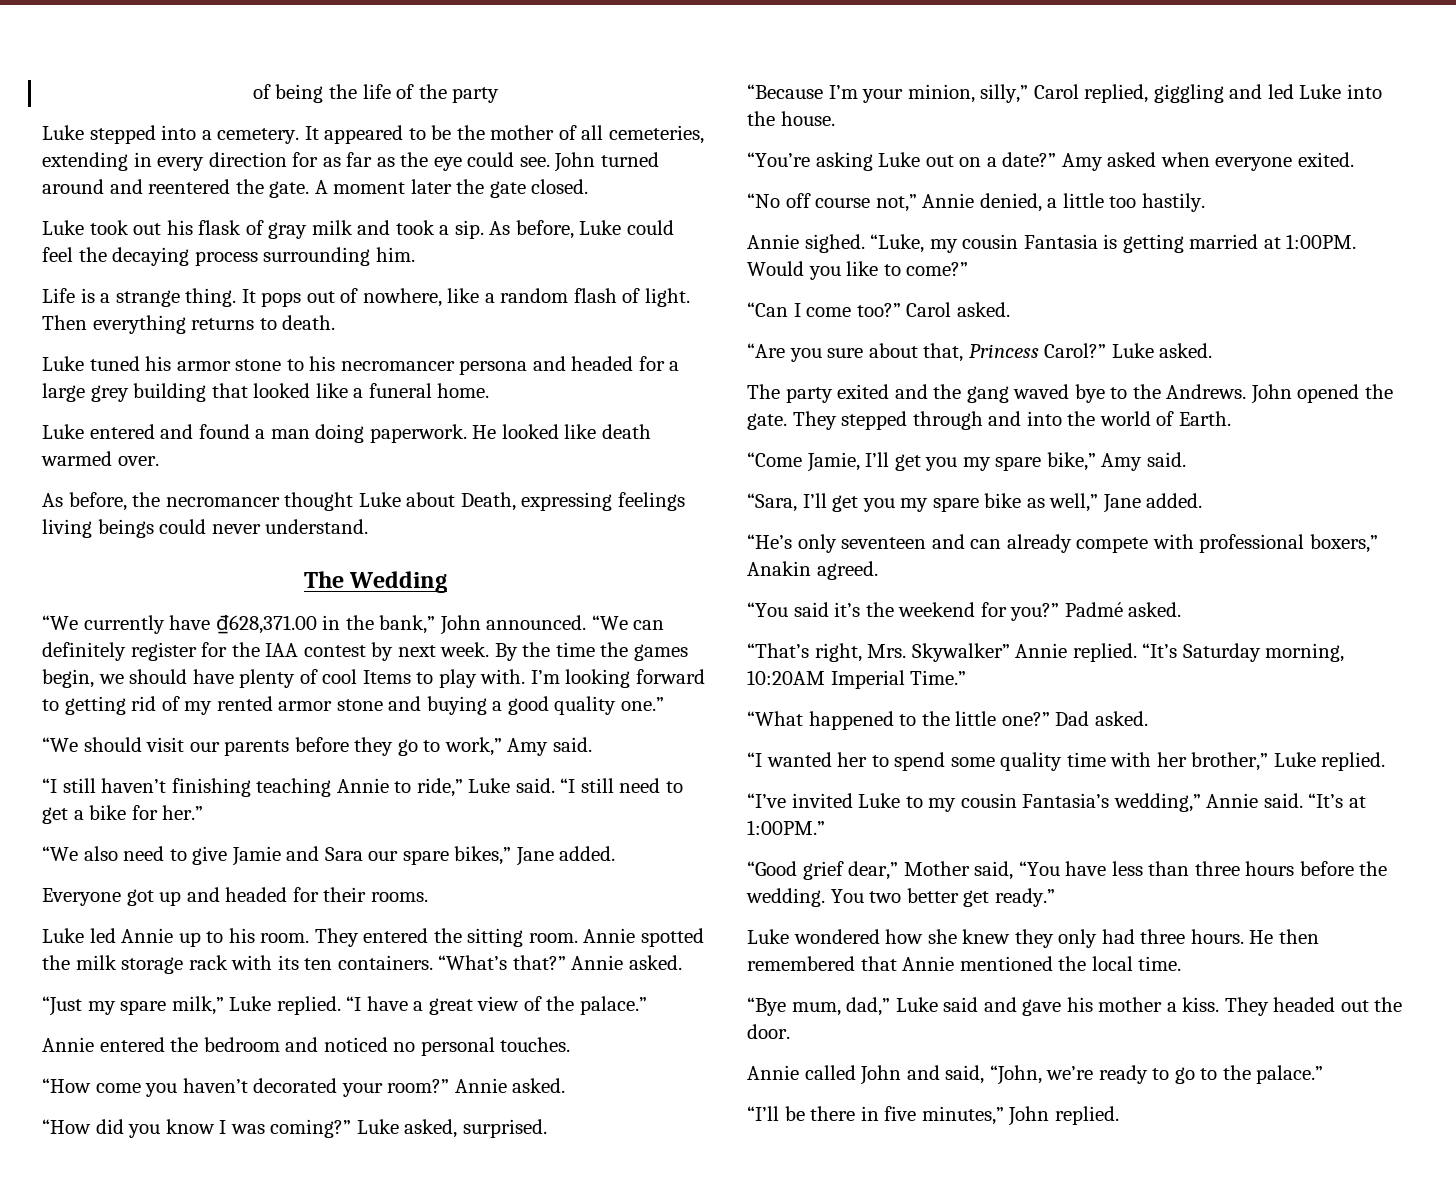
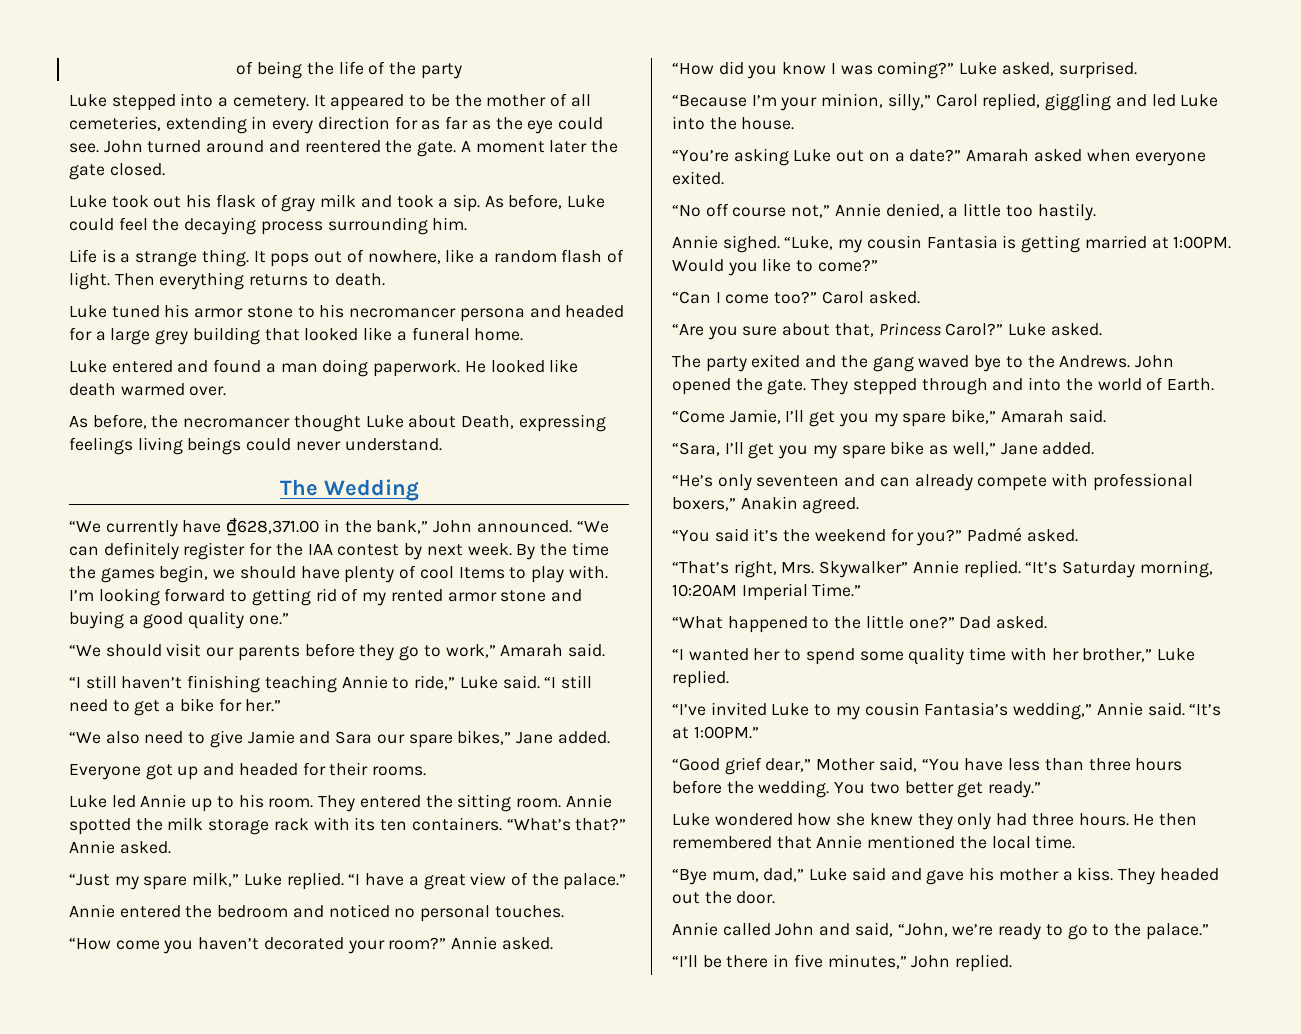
- “We should visit our parents before they go to work,” Amy said.
+ “We should visit our parents before they go to work,” Amarah said.
- Amy asked when everyone exited.
+ Amarah asked when everyone exited.
- “Come Jamie, I’ll get you my spare bike,” Amy said.
+ “Come Jamie, I’ll get you my spare bike,” Amarah said.

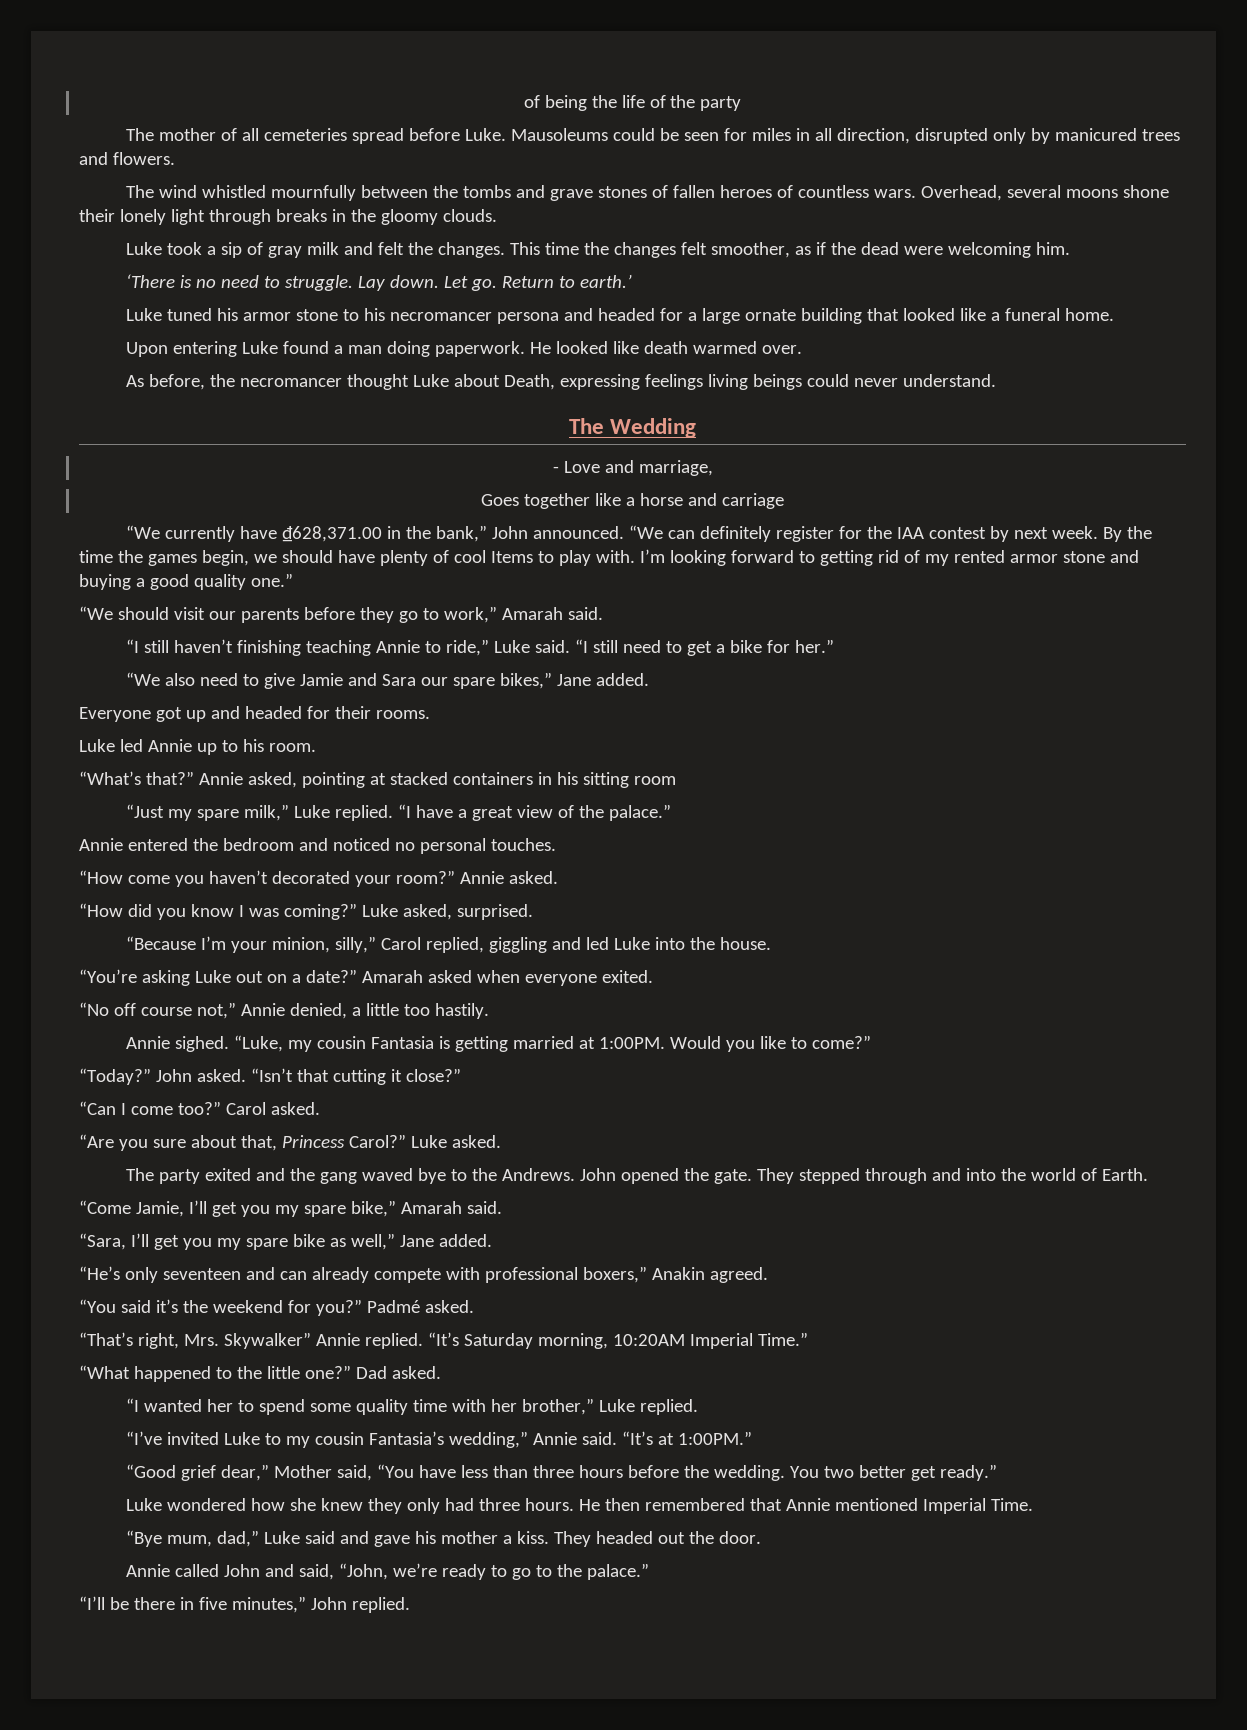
- Luke stepped into a cemetery. It appeared to be the mother of all cemeteries, extending in every direction for as far as the eye could see. John turned around and reentered the gate. A moment later the gate closed.
+ The mother of all cemeteries spread before Luke. Mausoleums could be seen for miles in all direction, disrupted only by manicured trees and flowers.
+ The wind whistled mournfully between the tombs and grave stones of fallen heroes of countless wars. Overhead, several moons shone their lonely light through breaks in the gloomy clouds.
- Luke took out his flask of gray milk and took a sip. As before, Luke could feel the decaying process surrounding him.
- Life is a strange thing. It pops out of nowhere, like a random flash of light. Then everything returns to death.
+ Luke took a sip of gray milk and felt the changes. This time the changes felt smoother, as if the dead were welcoming him.
+ ‘There is no need to struggle. Lay down. Let go. Return to earth.’
- Luke tuned his armor stone to his necromancer persona and headed for a large grey building that looked like a funeral home.
+ Luke tuned his armor stone to his necromancer persona and headed for a large ornate building that looked like a funeral home.
- Luke entered and found a man doing paperwork.
+ Upon entering Luke found a man doing paperwork.
+ - Love and marriage,
+ Goes together like a horse and carriage
- Luke led Annie up to his room. They entered the sitting room. Annie spotted the milk storage rack with its ten containers. “What’s that?” Annie asked.
+ Luke led Annie up to his room.
+ “What’s that?” Annie asked, pointing at stacked containers in his sitting room
+ “Today?” John asked. “Isn’t that cutting it close?”
- He then remembered that Annie mentioned the local time.
+ He then remembered that Annie mentioned Imperial Time.

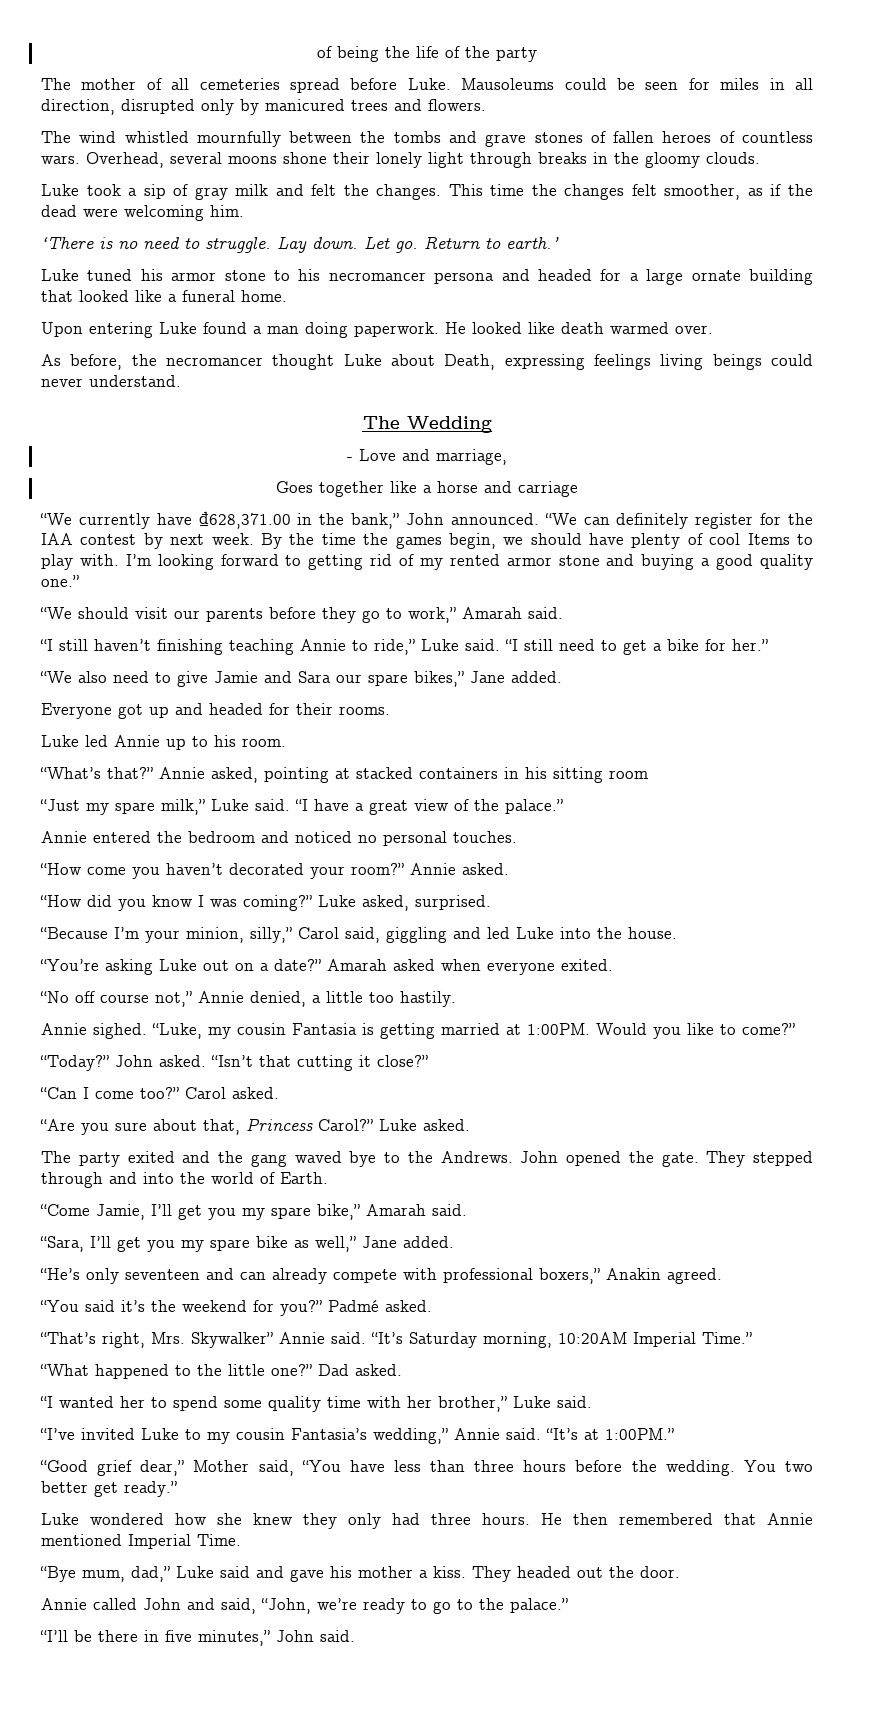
- “Just my spare milk,” Luke replied.
+ “Just my spare milk,” Luke said.
- “Because I’m your minion, silly,” Carol replied, giggling and led Luke into the house.
+ “Because I’m your minion, silly,” Carol said, giggling and led Luke into the house.
- “That’s right, Mrs. Skywalker” Annie replied.
+ “That’s right, Mrs. Skywalker” Annie said.
- “I wanted her to spend some quality time with her brother,” Luke replied.
+ “I wanted her to spend some quality time with her brother,” Luke said.
- “I’ll be there in five minutes,” John replied.
+ “I’ll be there in five minutes,” John said.

